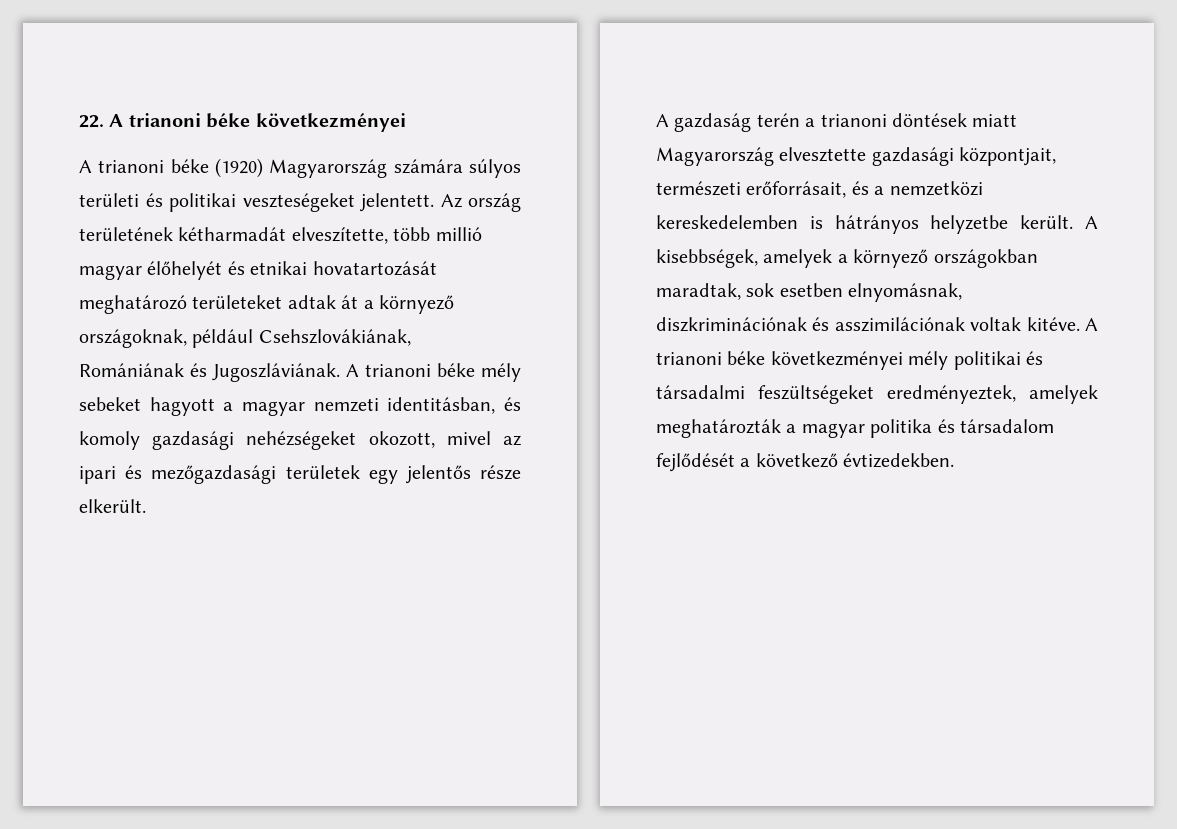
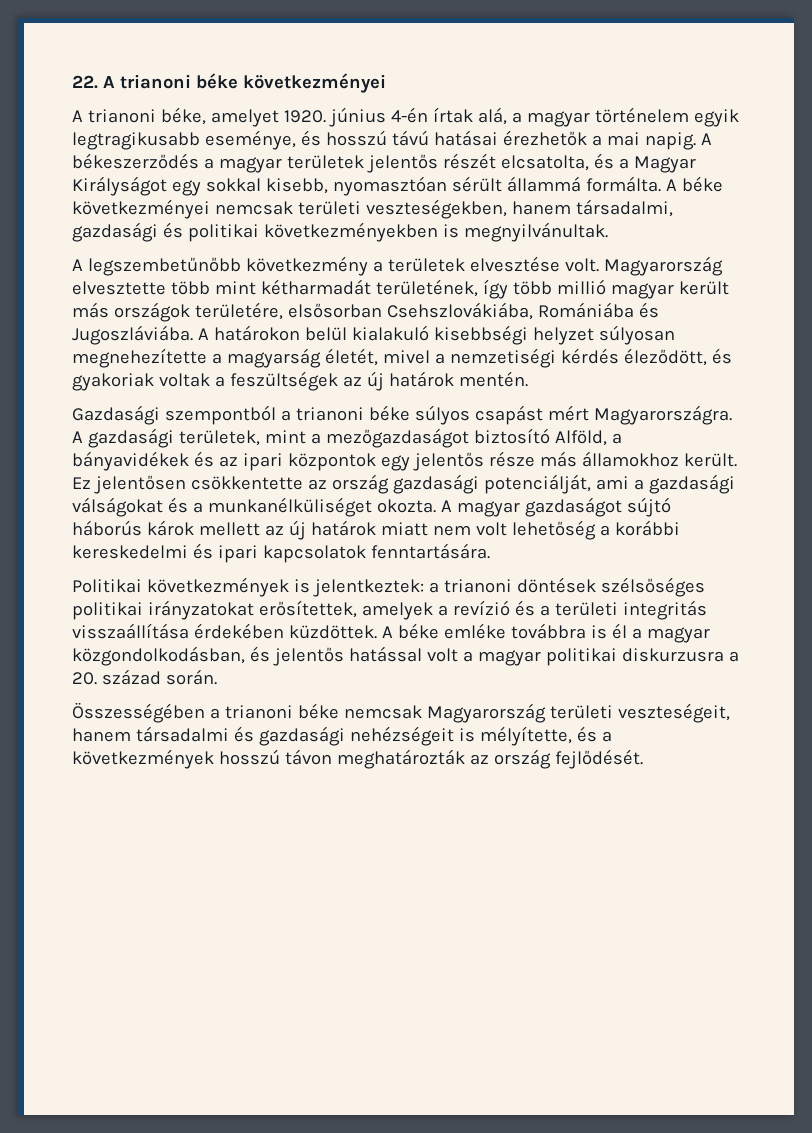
- A trianoni béke (1920) Magyarország számára súlyos területi és politikai veszteségeket jelentett. Az ország területének kétharmadát elveszítette, több millió magyar élőhelyét és etnikai hovatartozását meghatározó területeket adtak át a környező országoknak, például Csehszlovákiának, Romániának és Jugoszláviának. A trianoni béke mély sebeket hagyott a magyar nemzeti identitásban, és komoly gazdasági nehézségeket okozott, mivel az ipari és mezőgazdasági területek egy jelentős része elkerült.
- A gazdaság terén a trianoni döntések miatt Magyarország elvesztette gazdasági központjait, természeti erőforrásait, és a nemzetközi kereskedelemben is hátrányos helyzetbe került. A kisebbségek, amelyek a környező országokban maradtak, sok esetben elnyomásnak, diszkriminációnak és asszimilációnak voltak kitéve. A trianoni béke következményei mély politikai és társadalmi feszültségeket eredményeztek, amelyek meghatározták a magyar politika és társadalom fejlődését a következő évtizedekben.
+ A trianoni béke, amelyet 1920. június 4-én írtak alá, a magyar történelem egyik legtragikusabb eseménye, és hosszú távú hatásai érezhetők a mai napig. A békeszerződés a magyar területek jelentős részét elcsatolta, és a Magyar Királyságot egy sokkal kisebb, nyomasztóan sérült állammá formálta. A béke következményei nemcsak területi veszteségekben, hanem társadalmi, gazdasági és politikai következményekben is megnyilvánultak.
+ A legszembetűnőbb következmény a területek elvesztése volt. Magyarország elvesztette több mint kétharmadát területének, így több millió magyar került más országok területére, elsősorban Csehszlovákiába, Romániába és Jugoszláviába. A határokon belül kialakuló kisebbségi helyzet súlyosan megnehezítette a magyarság életét, mivel a nemzetiségi kérdés éleződött, és gyakoriak voltak a feszültségek az új határok mentén.
+ Gazdasági szempontból a trianoni béke súlyos csapást mért Magyarországra. A gazdasági területek, mint a mezőgazdaságot biztosító Alföld, a bányavidékek és az ipari központok egy jelentős része más államokhoz került. Ez jelentősen csökkentette az ország gazdasági potenciálját, ami a gazdasági válságokat és a munkanélküliséget okozta. A magyar gazdaságot sújtó háborús károk mellett az új határok miatt nem volt lehetőség a korábbi kereskedelmi és ipari kapcsolatok fenntartására.
+ Politikai következmények is jelentkeztek: a trianoni döntések szélsőséges politikai irányzatokat erősítettek, amelyek a revízió és a területi integritás visszaállítása érdekében küzdöttek. A béke emléke továbbra is él a magyar közgondolkodásban, és jelentős hatással volt a magyar politikai diskurzusra a 20. század során.
+ Összességében a trianoni béke nemcsak Magyarország területi veszteségeit, hanem társadalmi és gazdasági nehézségeit is mélyítette, és a következmények hosszú távon meghatározták az ország fejlődését.

